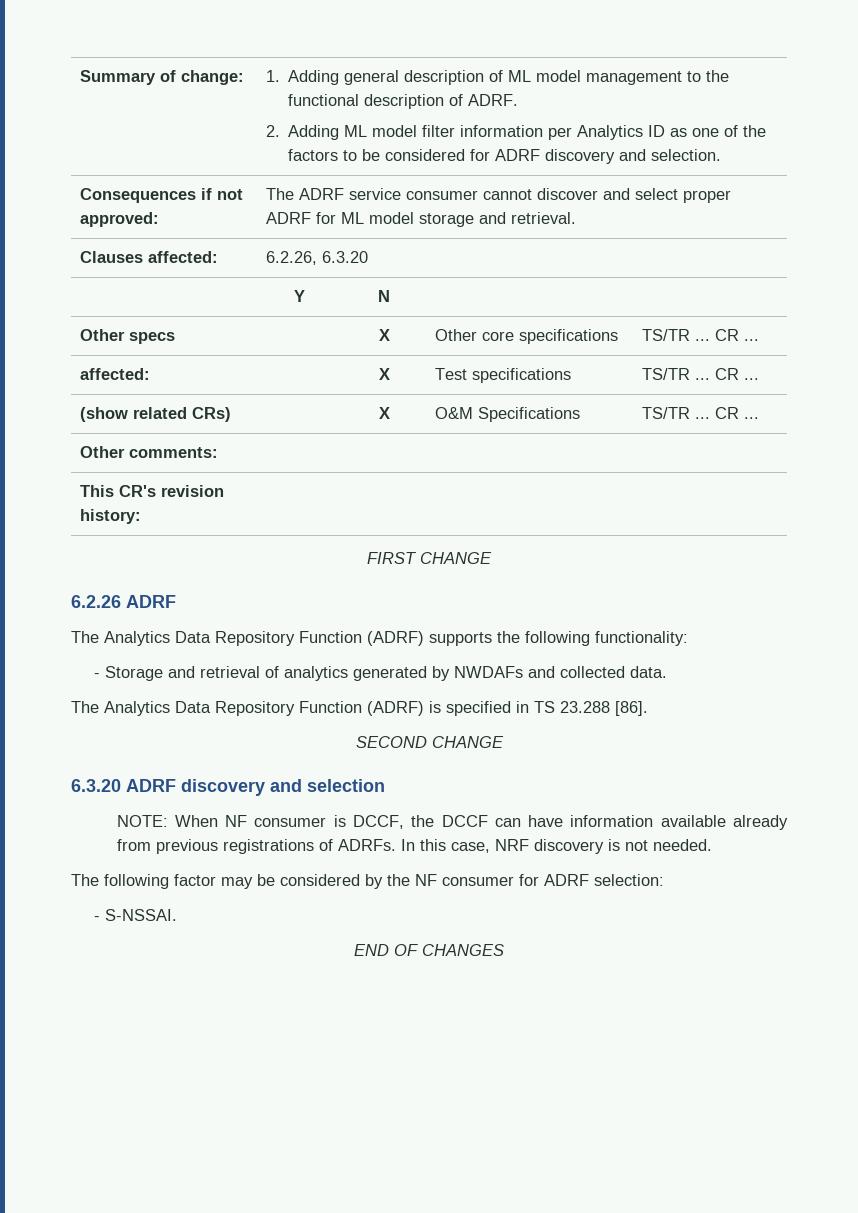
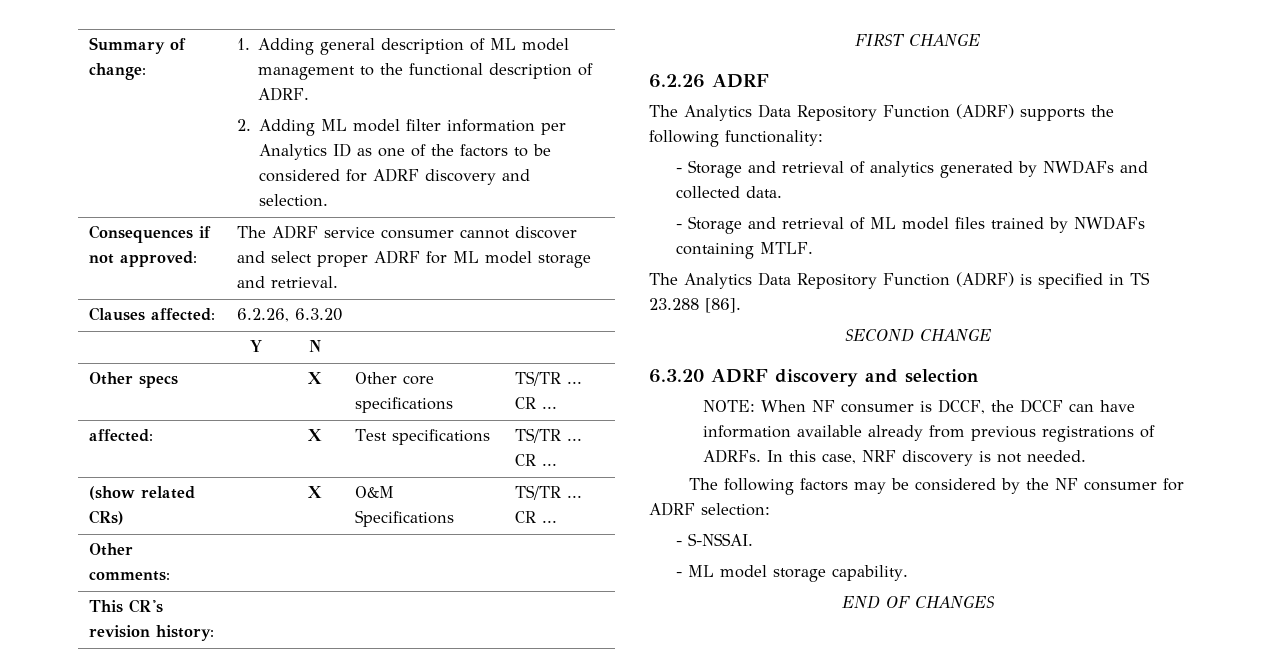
+ - Storage and retrieval of ML model files trained by NWDAFs containing MTLF.
- The following factor may be considered by the NF consumer for ADRF selection:
+ The following factors may be considered by the NF consumer for ADRF selection:
+ - ML model storage capability.

